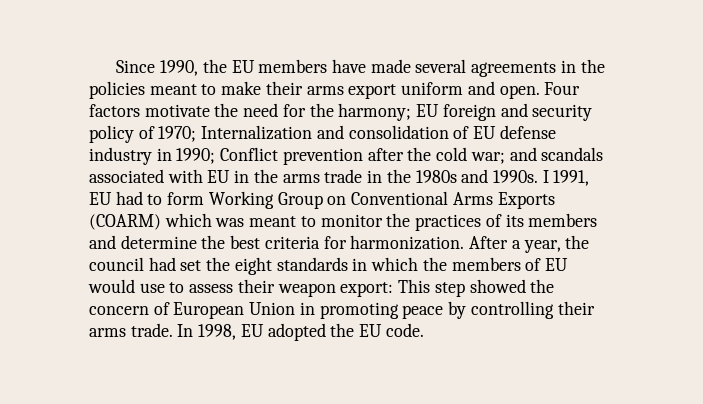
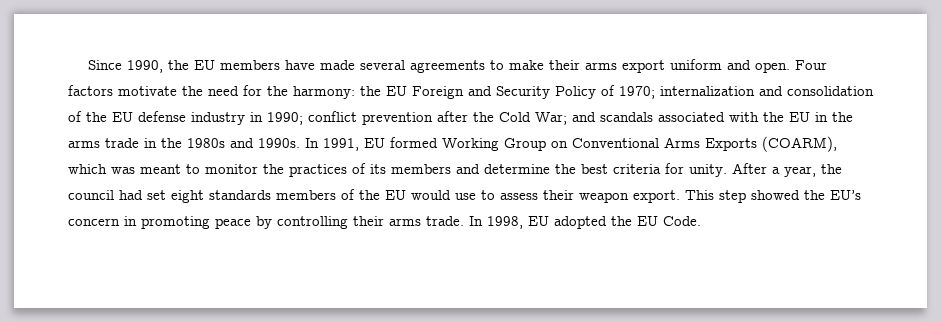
- Since 1990, the EU members have made several agreements in the policies meant to make their arms export uniform and open.
+ Since 1990, the EU members have made several agreements to make their arms export uniform and open.
- Four factors motivate the need for the harmony; EU foreign and security policy of 1970; Internalization and consolidation of EU defense industry in 1990; Conflict prevention after the cold war; and scandals associated with EU in the arms trade in the 1980s and 1990s.
+ Four factors motivate the need for the harmony: the EU Foreign and Security Policy of 1970; internalization and consolidation of the EU defense industry in 1990; conflict prevention after the Cold War; and scandals associated with the EU in the arms trade in the 1980s and 1990s.
- I 1991, EU had to form Working Group on Conventional Arms Exports (COARM) which was meant to monitor the practices of its members and determine the best criteria for harmonization.
+ In 1991, EU formed Working Group on Conventional Arms Exports (COARM), which was meant to monitor the practices of its members and determine the best criteria for unity.
- After a year, the council had set the eight standards in which the members of EU would use to assess their weapon export: This step showed the concern of European Union in promoting peace by controlling their arms trade.
+ After a year, the council had set eight standards members of the EU would use to assess their weapon export. This step showed the EU’s concern in promoting peace by controlling their arms trade.
- In 1998, EU adopted the EU code.
+ In 1998, EU adopted the EU Code.

